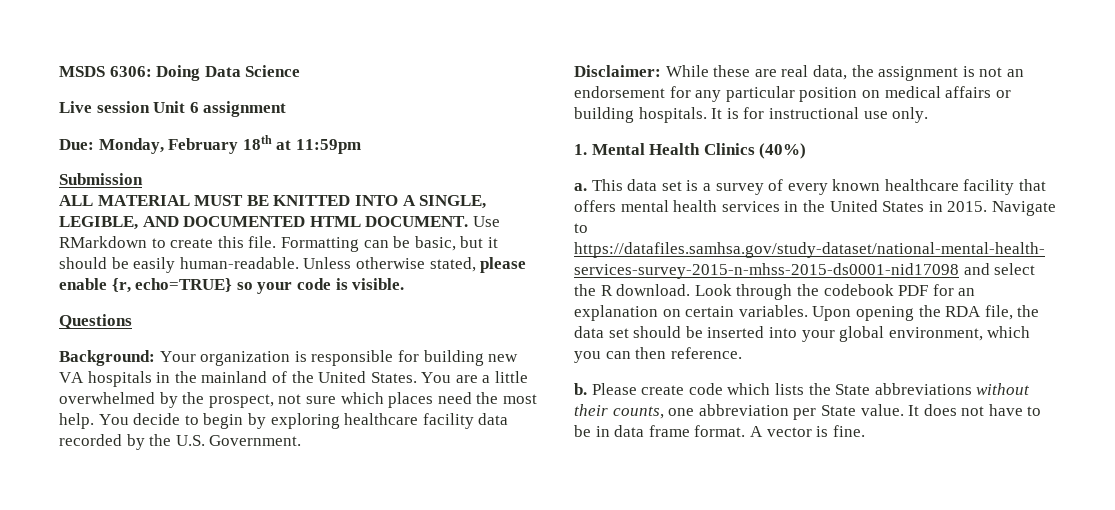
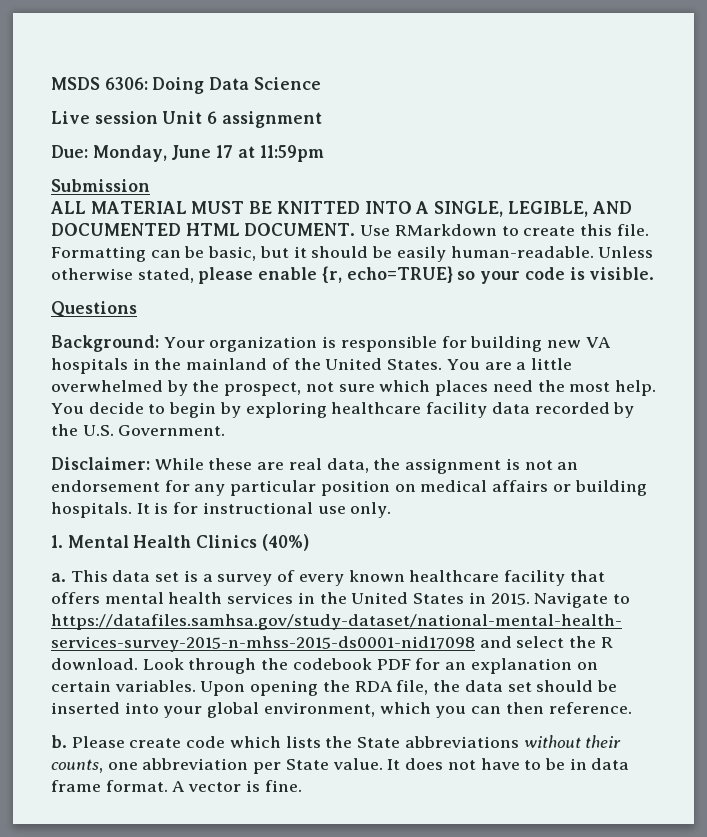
- Due: Monday, February 18th at 11:59pm
+ Due: Monday, June 17 at 11:59pm

